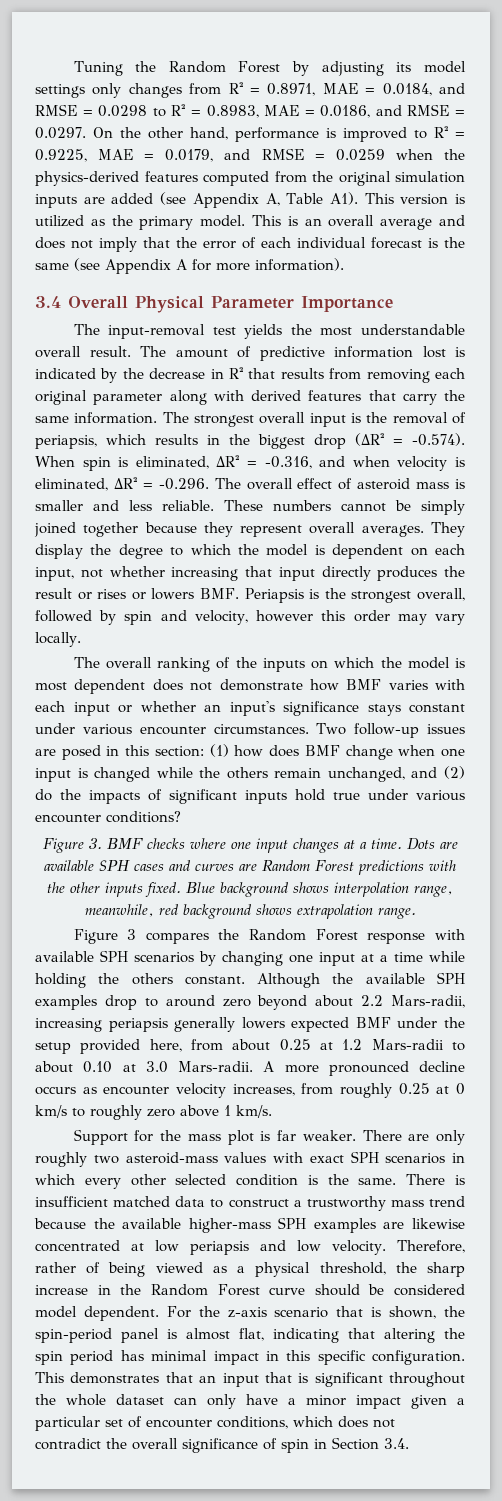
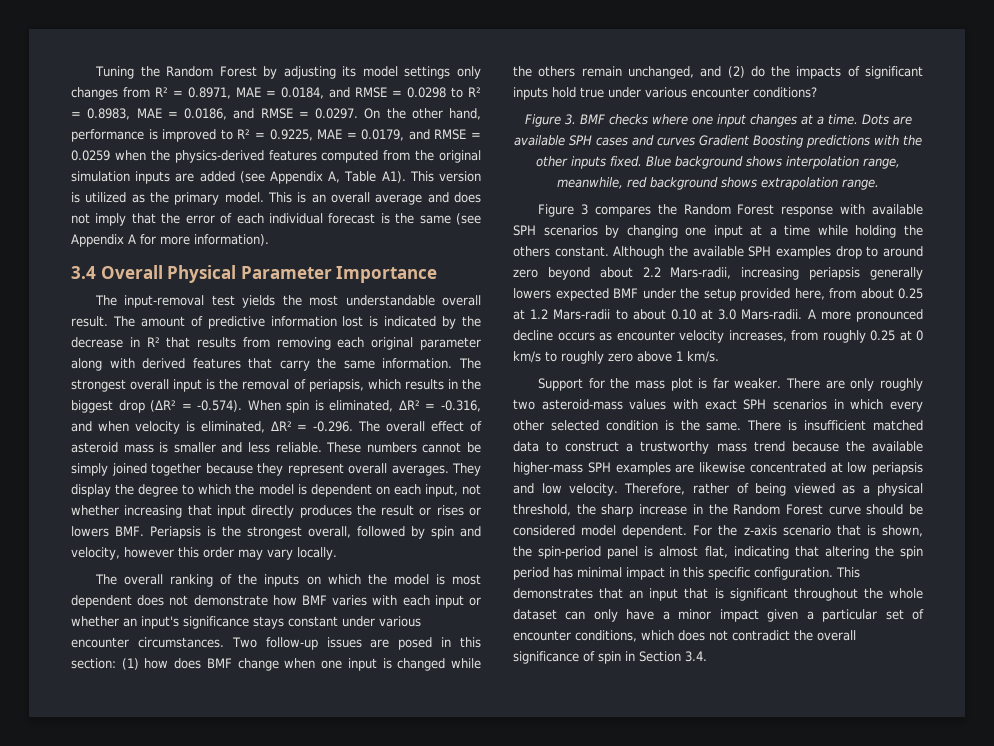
- Dots are available SPH cases and curves are Random Forest predictions with the other inputs fixed.
+ Dots are available SPH cases and curves Gradient Boosting predictions with the other inputs fixed.

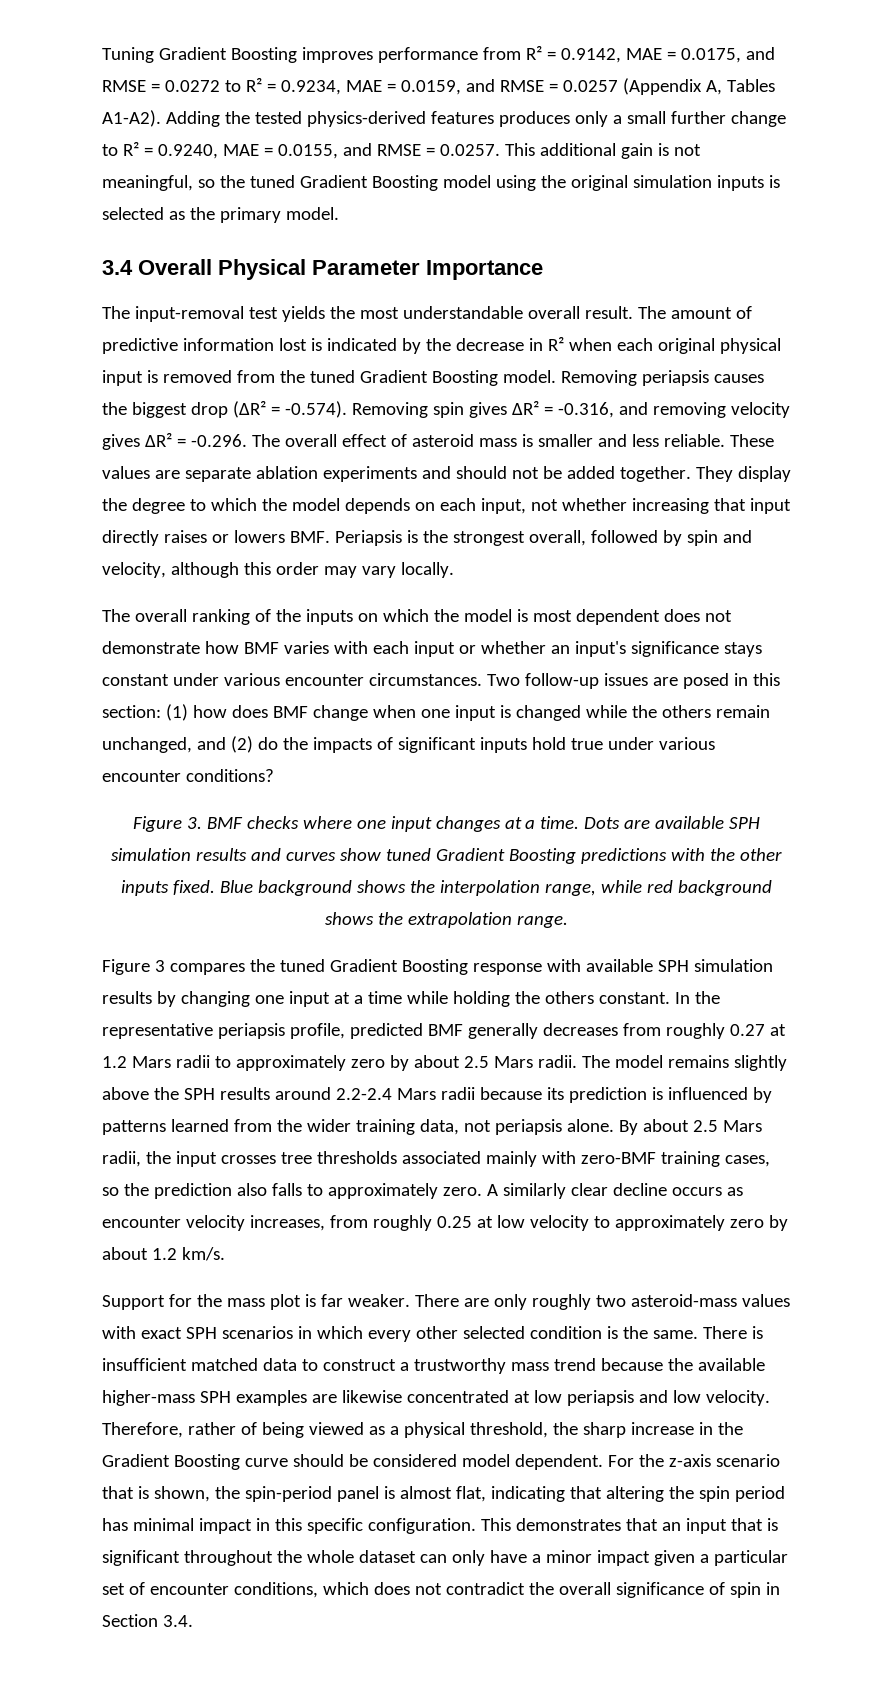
- Tuning the Random Forest by adjusting its model settings only changes from R² = 0.8971, MAE = 0.0184, and RMSE = 0.0298 to R² = 0.8983, MAE = 0.0186, and RMSE = 0.0297. On the other hand, performance is improved to R² = 0.9225, MAE = 0.0179, and RMSE = 0.0259 when the physics-derived features computed from the original simulation inputs are added (see Appendix A, Table A1). This version is utilized as the primary model. This is an overall average and does not imply that the error of each individual forecast is the same (see Appendix A for more information).
+ Tuning Gradient Boosting improves performance from R² = 0.9142, MAE = 0.0175, and RMSE = 0.0272 to R² = 0.9234, MAE = 0.0159, and RMSE = 0.0257 (Appendix A, Tables A1-A2). Adding the tested physics-derived features produces only a small further change to R² = 0.9240, MAE = 0.0155, and RMSE = 0.0257. This additional gain is not meaningful, so the tuned Gradient Boosting model using the original simulation inputs is selected as the primary model.
- The amount of predictive information lost is indicated by the decrease in R² that results from removing each original parameter along with derived features that carry the same information. The strongest overall input is the removal of periapsis, which results in the biggest drop (ΔR² = -0.574). When spin is eliminated, ΔR² = -0.316, and when velocity is eliminated, ΔR² = -0.296. The overall effect of asteroid mass is smaller and less reliable.
+ The amount of predictive information lost is indicated by the decrease in R² when each original physical input is removed from the tuned Gradient Boosting model. Removing periapsis causes the biggest drop (ΔR² = -0.574). Removing spin gives ΔR² = -0.316, and removing velocity gives ΔR² = -0.296. The overall effect of asteroid mass is smaller and less reliable.
- These numbers cannot be simply joined together because they represent overall averages.
+ These values are separate ablation experiments and should not be added together.
- They display the degree to which the model is dependent on each input, not whether increasing that input directly produces the result or rises or lowers BMF. Periapsis is the strongest overall, followed by spin and velocity, however this order may vary locally.
+ They display the degree to which the model depends on each input, not whether increasing that input directly raises or lowers BMF. Periapsis is the strongest overall, followed by spin and velocity, although this order may vary locally.
- Dots are available SPH cases and curves Gradient Boosting predictions with the other inputs fixed.
+ Dots are available SPH simulation results and curves show tuned Gradient Boosting predictions with the other inputs fixed.
- Blue background shows interpolation range, meanwhile, red background shows extrapolation range.
+ Blue background shows the interpolation range, while red background shows the extrapolation range.
- Figure 3 compares the Random Forest response with available SPH scenarios by changing one input at a time while holding the others constant.
+ Figure 3 compares the tuned Gradient Boosting response with available SPH simulation results by changing one input at a time while holding the others constant.
- Although the available SPH examples drop to around zero beyond about 2.2 Mars-radii, increasing periapsis generally lowers expected BMF under the setup provided here, from about 0.25 at 1.2 Mars-radii to about 0.10 at 3.0 Mars-radii. A more pronounced decline occurs as encounter velocity increases, from roughly 0.25 at 0 km/s to roughly zero above 1 km/s.
+ In the representative periapsis profile, predicted BMF generally decreases from roughly 0.27 at 1.2 Mars radii to approximately zero by about 2.5 Mars radii. The model remains slightly above the SPH results around 2.2-2.4 Mars radii because its prediction is influenced by patterns learned from the wider training data, not periapsis alone. By about 2.5 Mars radii, the input crosses tree thresholds associated mainly with zero-BMF training cases, so the prediction also falls to approximately zero. A similarly clear decline occurs as encounter velocity increases, from roughly 0.25 at low velocity to approximately zero by about 1.2 km/s.
- Therefore, rather of being viewed as a physical threshold, the sharp increase in the Random Forest curve should be considered model dependent.
+ Therefore, rather of being viewed as a physical threshold, the sharp increase in the Gradient Boosting curve should be considered model dependent.

